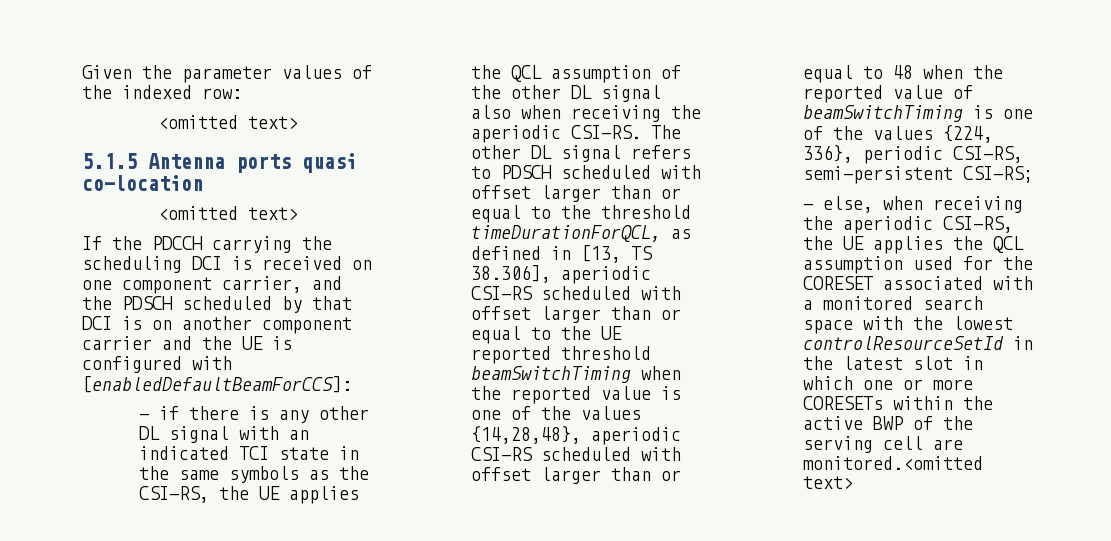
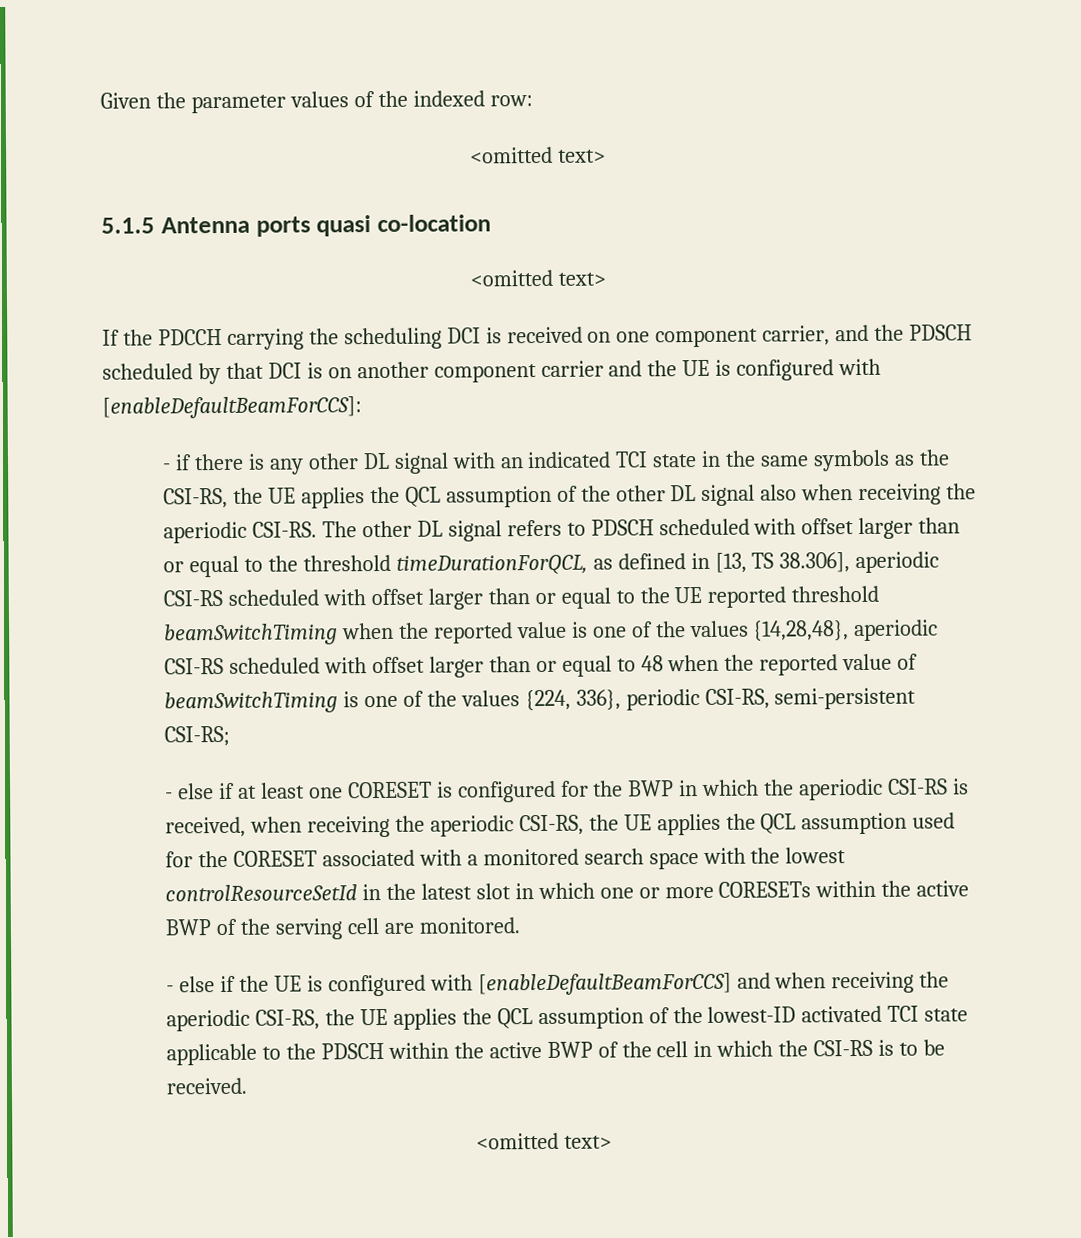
- If the PDCCH carrying the scheduling DCI is received on one component carrier, and the PDSCH scheduled by that DCI is on another component carrier and the UE is configured with [enabledDefaultBeamForCCS]:
+ If the PDCCH carrying the scheduling DCI is received on one component carrier, and the PDSCH scheduled by that DCI is on another component carrier and the UE is configured with [enableDefaultBeamForCCS]:
- - else, when receiving the aperiodic CSI-RS, the UE applies the QCL assumption used for the CORESET associated with a monitored search space with the lowest controlResourceSetId in the latest slot in which one or more CORESETs within the active BWP of the serving cell are monitored.<omitted text>
+ - else if at least one CORESET is configured for the BWP in which the aperiodic CSI-RS is received, when receiving the aperiodic CSI-RS, the UE applies the QCL assumption used for the CORESET associated with a monitored search space with the lowest controlResourceSetId in the latest slot in which one or more CORESETs within the active BWP of the serving cell are monitored.
+ - else if the UE is configured with [enableDefaultBeamForCCS] and when receiving the aperiodic CSI-RS, the UE applies the QCL assumption of the lowest-ID activated TCI state applicable to the PDSCH within the active BWP of the cell in which the CSI-RS is to be received.
+ <omitted text>

